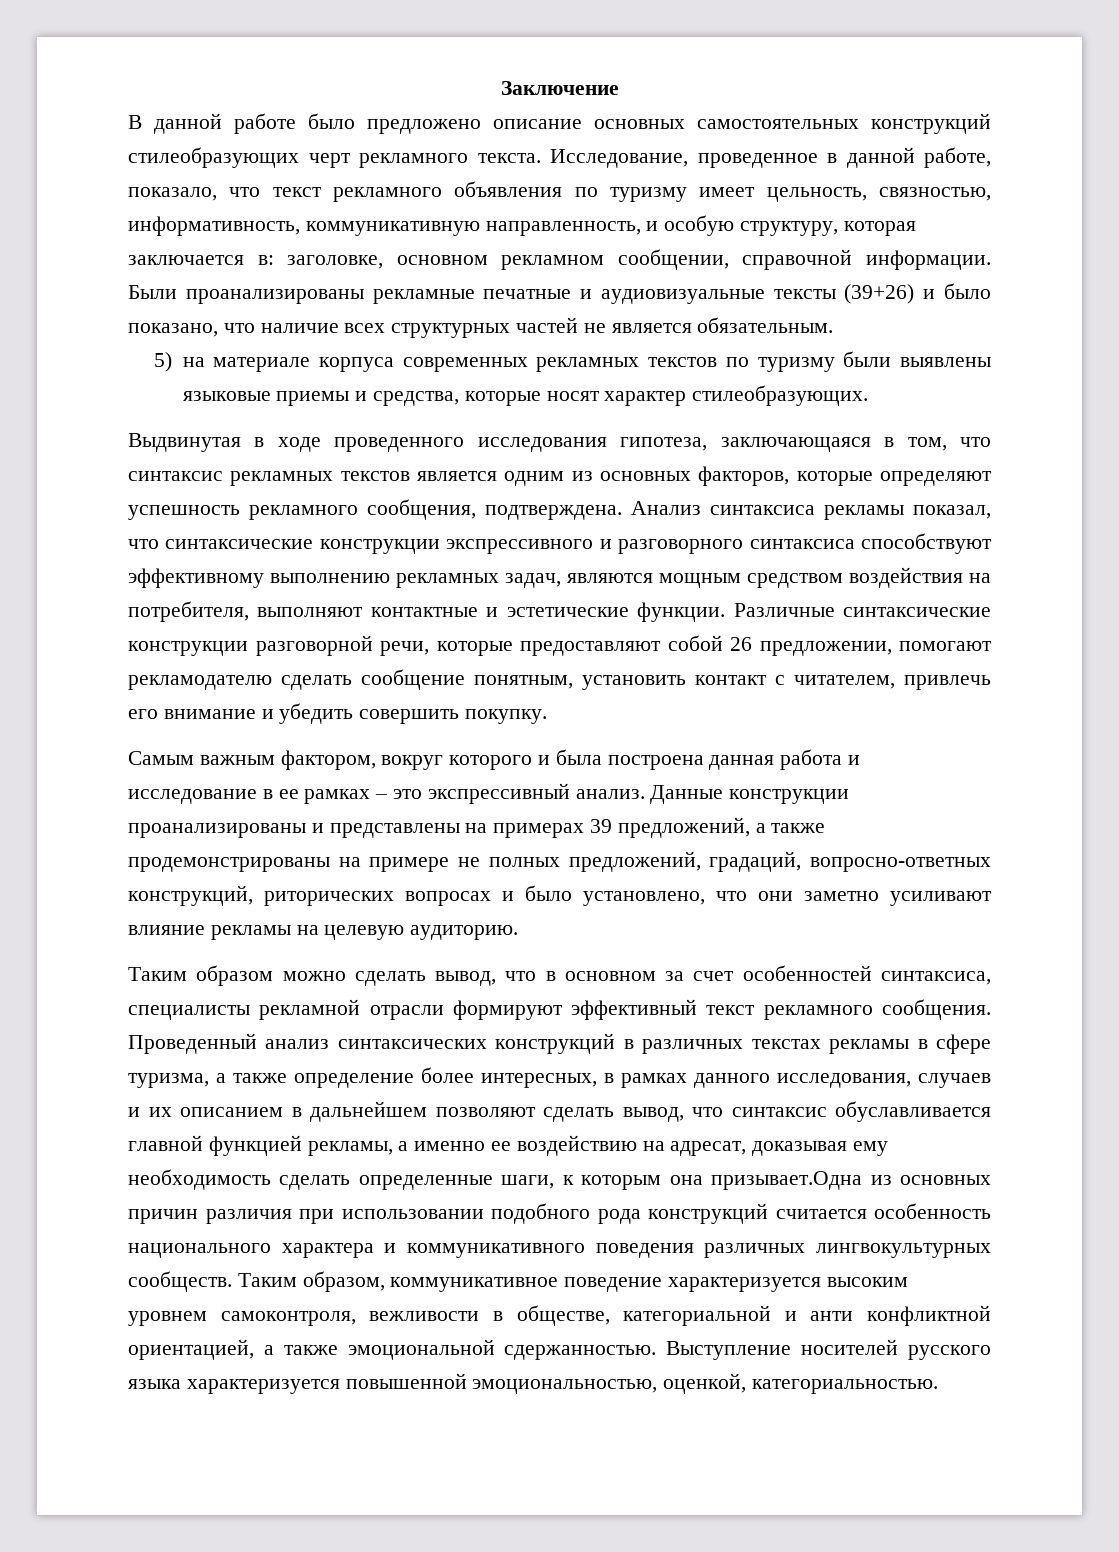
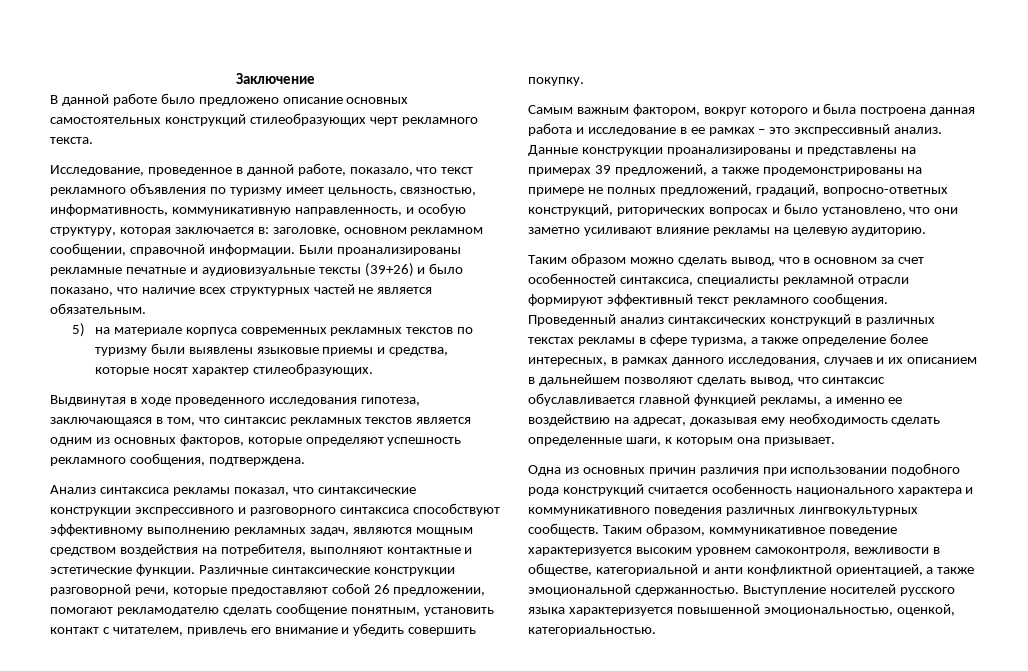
- В данной работе было предложено описание основных самостоятельных конструкций стилеобразующих черт рекламного текста. Исследование, проведенное в данной работе, показало, что текст рекламного объявления по туризму имеет цельность, связностью, информативность, коммуникативную направленность, и особую структуру, которая заключается в: заголовке, основном рекламном сообщении, справочной информации.
+ В данной работе было предложено описание основных самостоятельных конструкций стилеобразующих черт рекламного текста.
+ Исследование, проведенное в данной работе, показало, что текст рекламного объявления по туризму имеет цельность, связностью, информативность, коммуникативную направленность, и особую структуру, которая заключается в: заголовке, основном рекламном сообщении, справочной информации.
- Выдвинутая в ходе проведенного исследования гипотеза, заключающаяся в том, что синтаксис рекламных текстов является одним из основных факторов, которые определяют успешность рекламного сообщения, подтверждена. Анализ синтаксиса рекламы показал, что синтаксические конструкции экспрессивного и разговорного синтаксиса способствуют эффективному выполнению рекламных задач, являются мощным средством воздействия на потребителя, выполняют контактные и эстетические функции.
+ Выдвинутая в ходе проведенного исследования гипотеза, заключающаяся в том, что синтаксис рекламных текстов является одним из основных факторов, которые определяют успешность рекламного сообщения, подтверждена.
+ Анализ синтаксиса рекламы показал, что синтаксические конструкции экспрессивного и разговорного синтаксиса способствуют эффективному выполнению рекламных задач, являются мощным средством воздействия на потребителя, выполняют контактные и эстетические функции.
- Проведенный анализ синтаксических конструкций в различных текстах рекламы в сфере туризма, а также определение более интересных, в рамках данного исследования, случаев и их описанием в дальнейшем позволяют сделать вывод, что синтаксис обуславливается главной функцией рекламы, а именно ее воздействию на адресат, доказывая ему необходимость сделать определенные шаги, к которым она призывает.Одна из основных причин различия при использовании подобного рода конструкций считается особенность национального характера и коммуникативного поведения различных лингвокультурных сообществ.
+ Проведенный анализ синтаксических конструкций в различных текстах рекламы в сфере туризма, а также определение более интересных, в рамках данного исследования, случаев и их описанием в дальнейшем позволяют сделать вывод, что синтаксис обуславливается главной функцией рекламы, а именно ее воздействию на адресат, доказывая ему необходимость сделать определенные шаги, к которым она призывает.
+ Одна из основных причин различия при использовании подобного рода конструкций считается особенность национального характера и коммуникативного поведения различных лингвокультурных сообществ.

